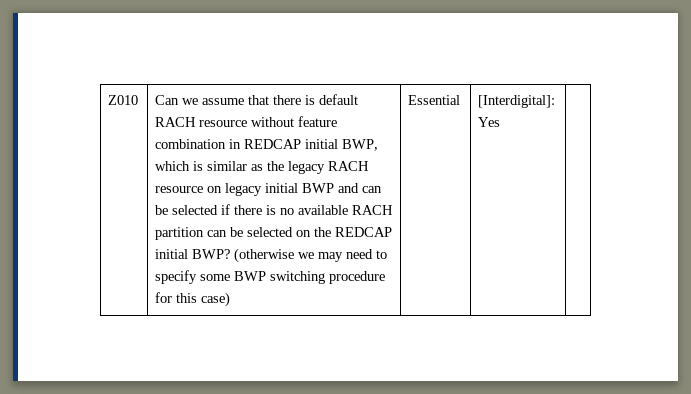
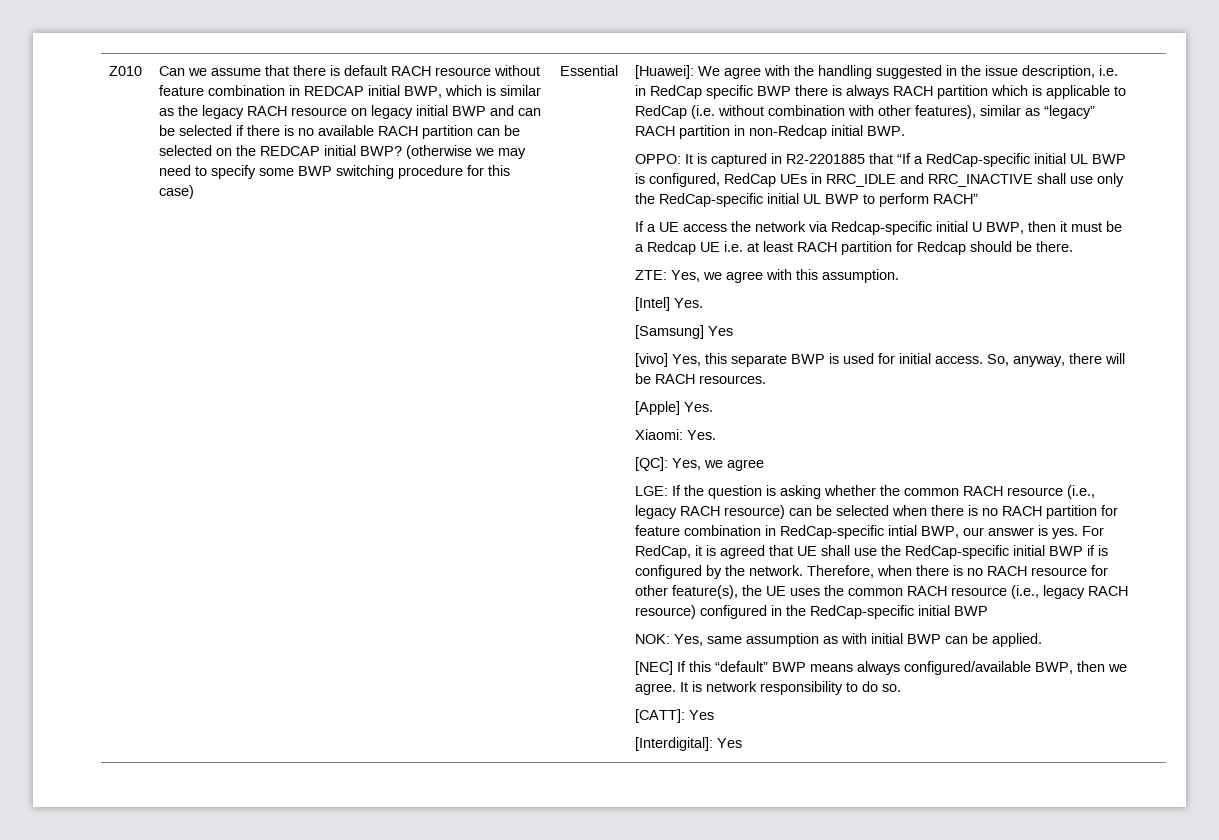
+ [Huawei]: We agree with the handling suggested in the issue description, i.e. in RedCap specific BWP there is always RACH partition which is applicable to RedCap (i.e. without combination with other features), similar as “legacy” RACH partition in non-Redcap initial BWP.
+ OPPO: It is captured in R2-2201885 that “If a RedCap-specific initial UL BWP is configured, RedCap UEs in RRC_IDLE and RRC_INACTIVE shall use only the RedCap-specific initial UL BWP to perform RACH”
+ If a UE access the network via Redcap-specific initial U BWP, then it must be a Redcap UE i.e. at least RACH partition for Redcap should be there.
+ ZTE: Yes, we agree with this assumption.
+ [Intel] Yes.
+ [Samsung] Yes
+ [vivo] Yes, this separate BWP is used for initial access. So, anyway, there will be RACH resources.
+ [Apple] Yes.
+ Xiaomi: Yes.
+ [QC]: Yes, we agree
+ LGE: If the question is asking whether the common RACH resource (i.e., legacy RACH resource) can be selected when there is no RACH partition for feature combination in RedCap-specific intial BWP, our answer is yes. For RedCap, it is agreed that UE shall use the RedCap-specific initial BWP if is configured by the network. Therefore, when there is no RACH resource for other feature(s), the UE uses the common RACH resource (i.e., legacy RACH resource) configured in the RedCap-specific initial BWP
+ NOK: Yes, same assumption as with initial BWP can be applied.
+ [NEC] If this “default” BWP means always configured/available BWP, then we agree. It is network responsibility to do so.
+ [CATT]: Yes

